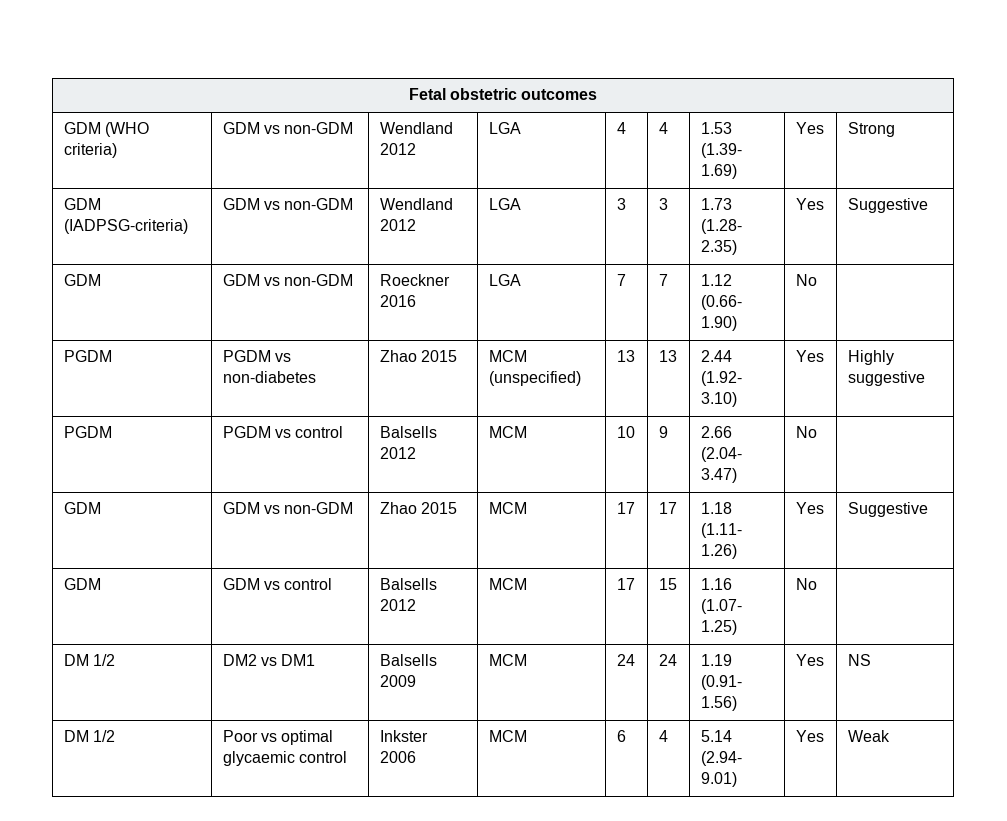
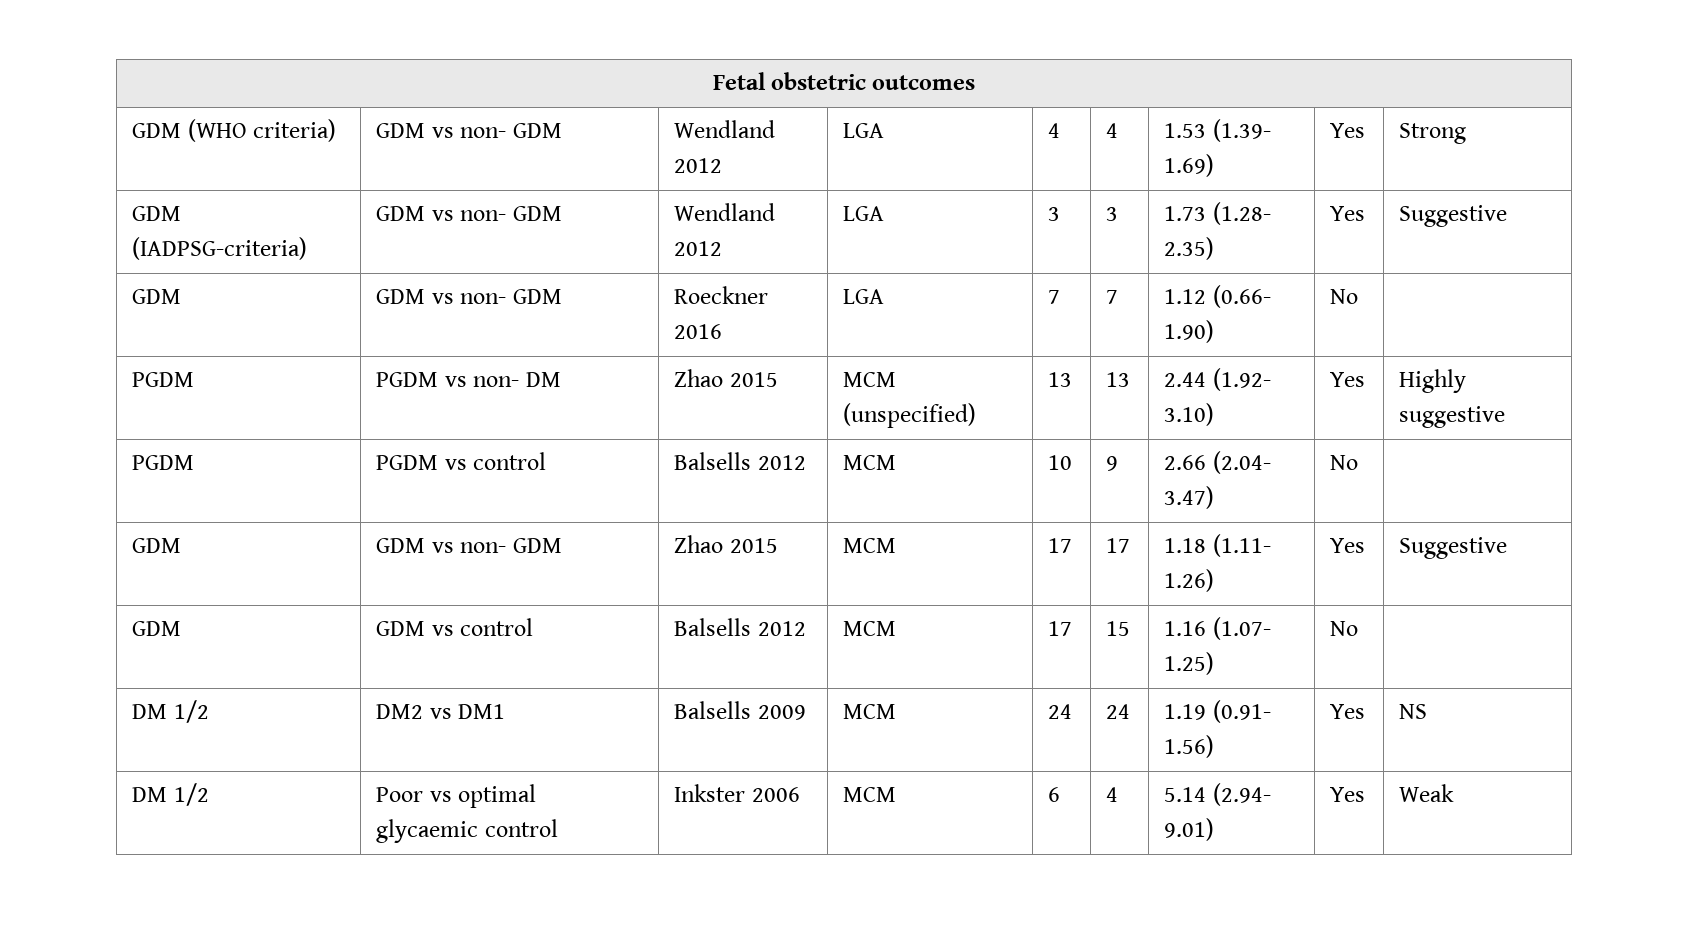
- GDM (WHO criteria) | GDM vs non-GDM | Wendland 2012 | LGA | 4 | 4 | 1.53 (1.39- 1.69) | Yes | Strong
+ GDM (WHO criteria) | GDM vs non- GDM | Wendland 2012 | LGA | 4 | 4 | 1.53 (1.39- 1.69) | Yes | Strong
- GDM (IADPSG-criteria) | GDM vs non-GDM | Wendland 2012 | LGA | 3 | 3 | 1.73 (1.28- 2.35) | Yes | Suggestive
+ GDM (IADPSG-criteria) | GDM vs non- GDM | Wendland 2012 | LGA | 3 | 3 | 1.73 (1.28- 2.35) | Yes | Suggestive
- GDM | GDM vs non-GDM | Roeckner 2016 | LGA | 7 | 7 | 1.12 (0.66- 1.90) | No |
+ GDM | GDM vs non- GDM | Roeckner 2016 | LGA | 7 | 7 | 1.12 (0.66- 1.90) | No |
- PGDM | PGDM vs non-diabetes | Zhao 2015 | MCM (unspecified) | 13 | 13 | 2.44 (1.92- 3.10) | Yes | Highly suggestive
+ PGDM | PGDM vs non- DM | Zhao 2015 | MCM (unspecified) | 13 | 13 | 2.44 (1.92- 3.10) | Yes | Highly suggestive
- GDM | GDM vs non-GDM | Zhao 2015 | MCM | 17 | 17 | 1.18 (1.11- 1.26) | Yes | Suggestive
+ GDM | GDM vs non- GDM | Zhao 2015 | MCM | 17 | 17 | 1.18 (1.11- 1.26) | Yes | Suggestive

